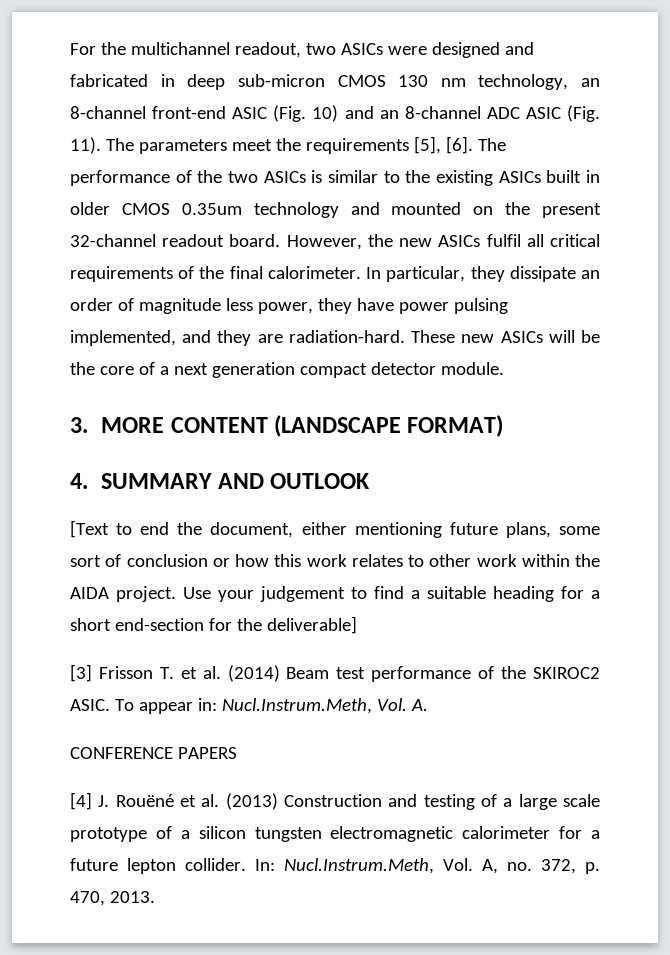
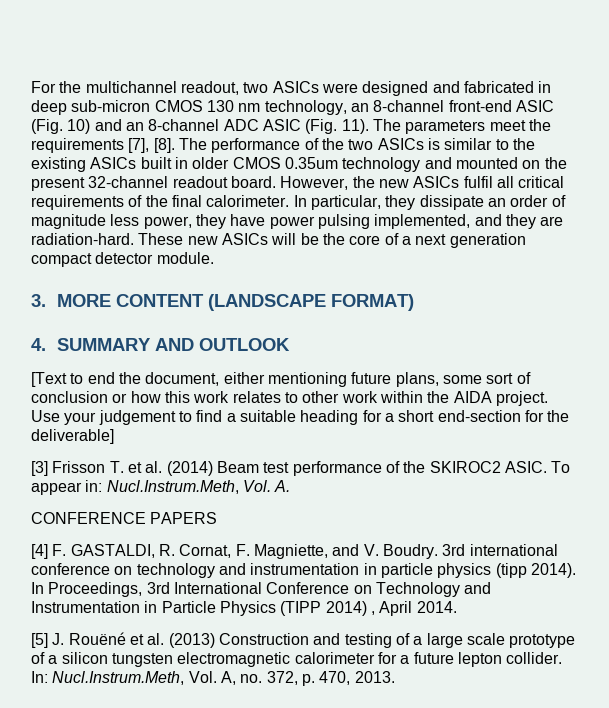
- The parameters meet the requirements [5], [6].
+ The parameters meet the requirements [7], [8].
- [4] J. Rouëné et al. (2013) Construction and testing of a large scale prototype of a silicon tungsten electromagnetic calorimeter for a future lepton collider.
+ [4] F. GASTALDI, R. Cornat, F. Magniette, and V. Boudry. 3rd international conference on technology and instrumentation in particle physics (tipp 2014). In Proceedings, 3rd International Conference on Technology and Instrumentation in Particle Physics (TIPP 2014) , April 2014.
+ [5] J. Rouëné et al. (2013) Construction and testing of a large scale prototype of a silicon tungsten electromagnetic calorimeter for a future lepton collider.

